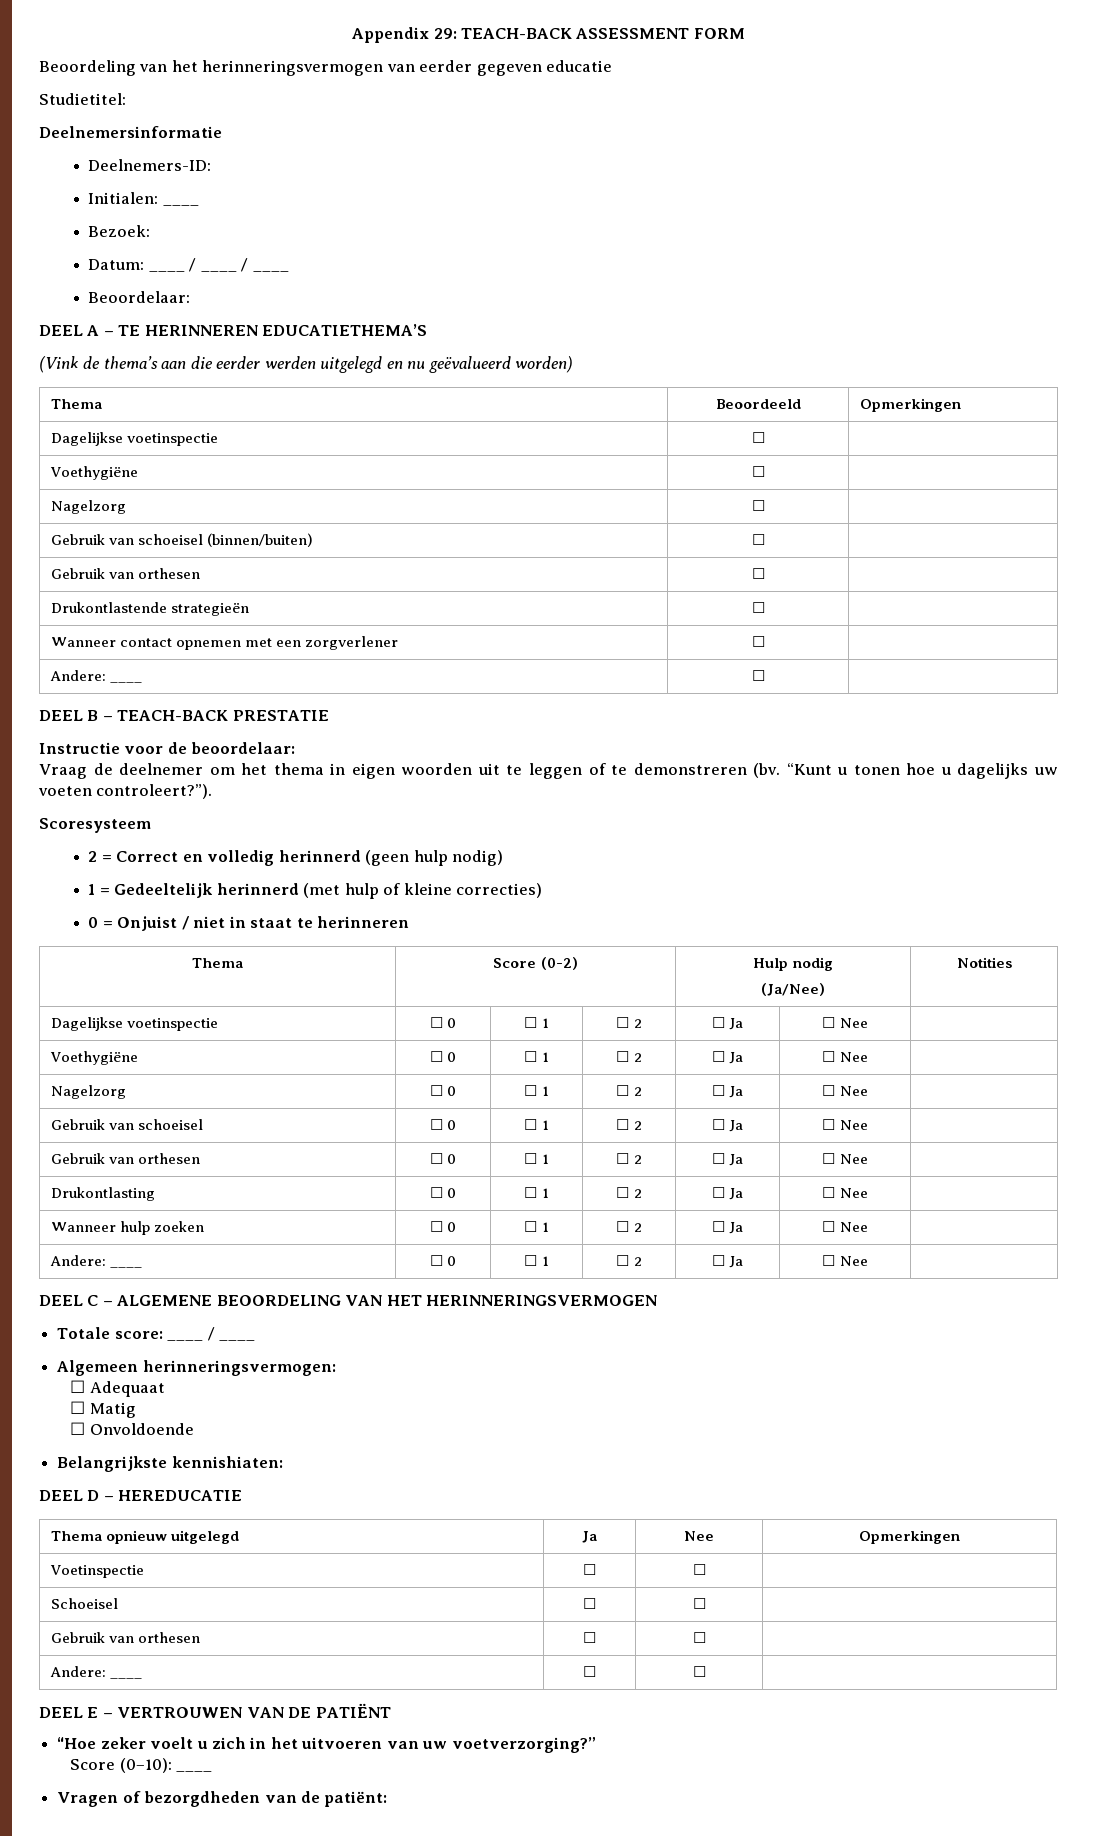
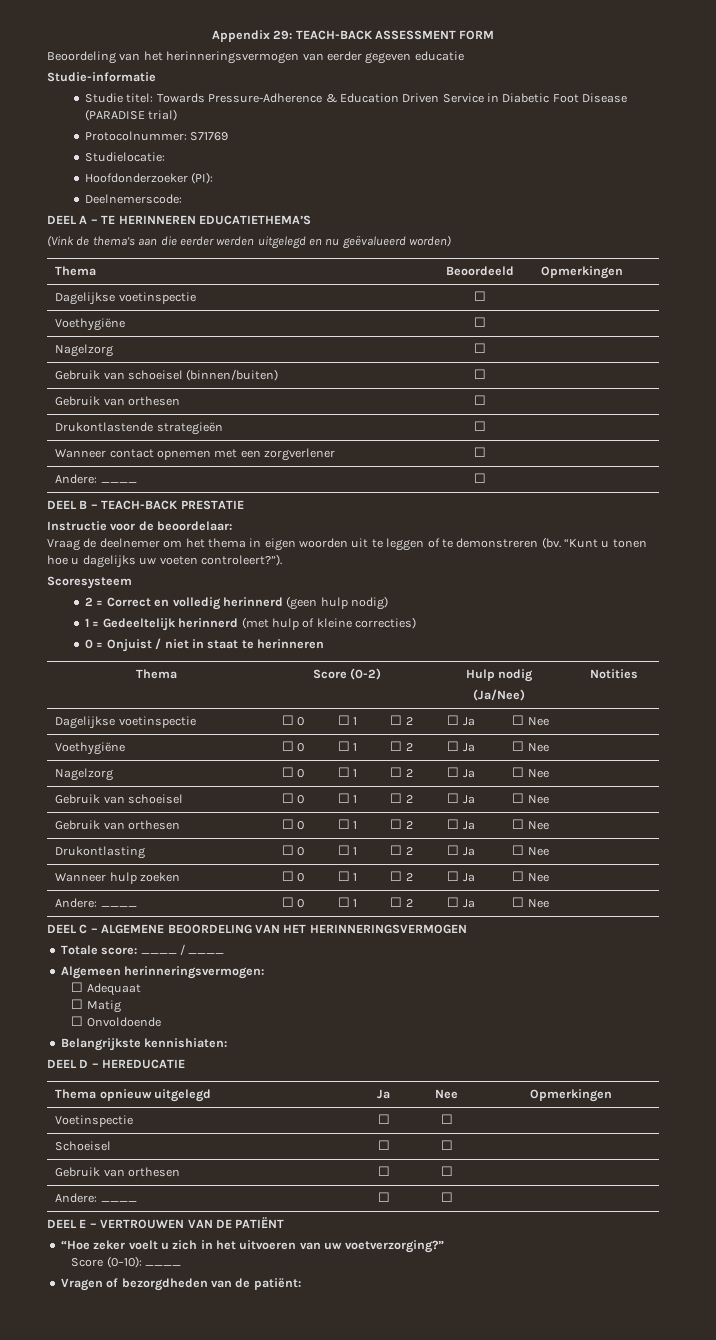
- Studietitel:
- Deelnemersinformatie
- Deelnemers-ID:
- Initialen: ____
- Bezoek:
- Datum: ____ / ____ / ____
- Beoordelaar:
+ Studie-informatie
+ Studie titel: Towards Pressure-Adherence & Education Driven Service in Diabetic Foot Disease (PARADISE trial)
+ Protocolnummer: S71769
+ Studielocatie:
+ Hoofdonderzoeker (PI):
+ Deelnemerscode:

